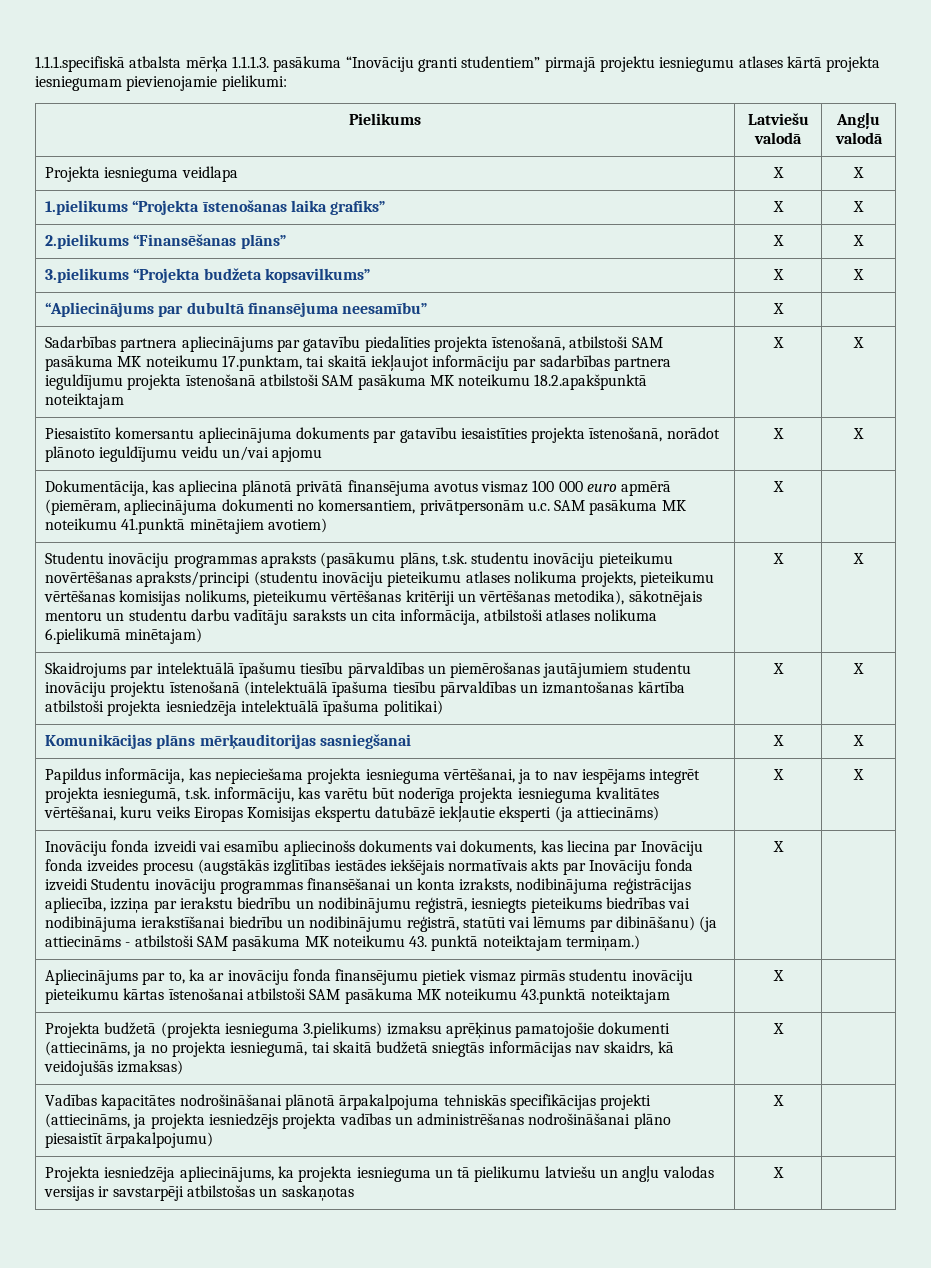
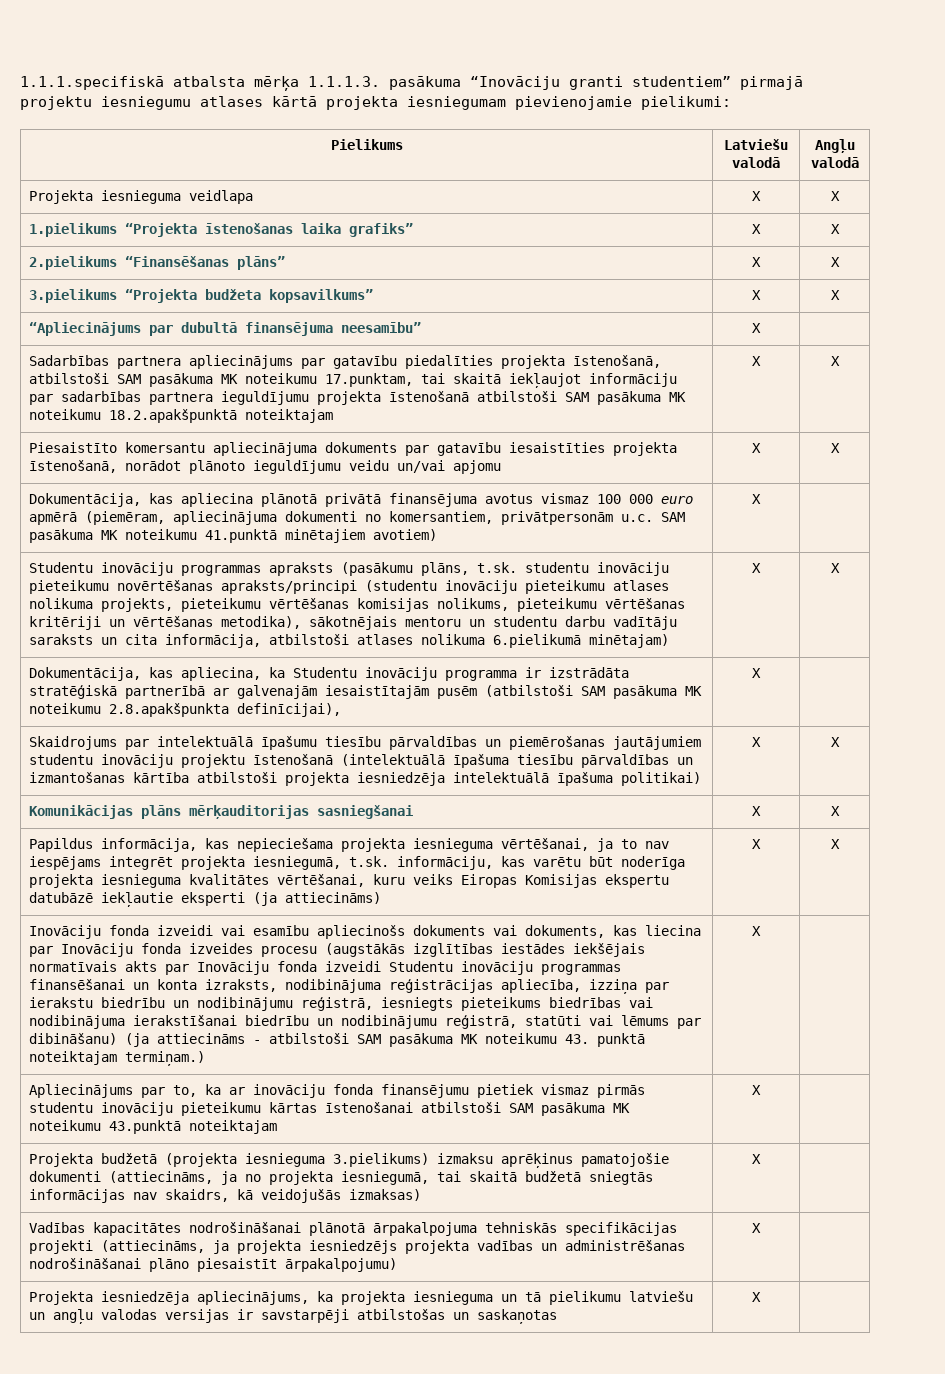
+ Dokumentācija, kas apliecina, ka Studentu inovāciju programma ir izstrādāta stratēģiskā partnerībā ar galvenajām iesaistītajām pusēm (atbilstoši SAM pasākuma MK noteikumu 2.8.apakšpunkta definīcijai), | X |

